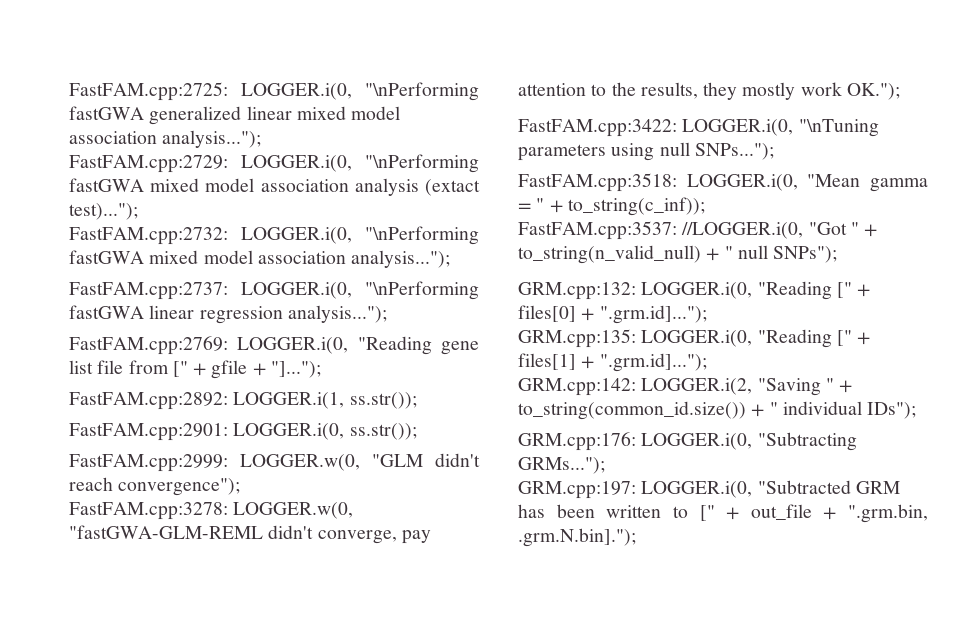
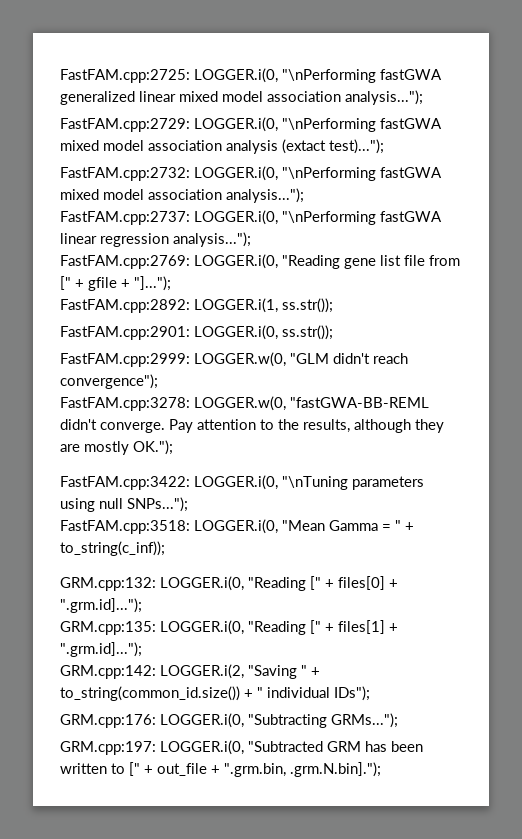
- FastFAM.cpp:3278: LOGGER.w(0, "fastGWA-GLM-REML didn't converge, pay attention to the results, they mostly work OK.");
+ FastFAM.cpp:3278: LOGGER.w(0, "fastGWA-BB-REML didn't converge. Pay attention to the results, although they are mostly OK.");
- FastFAM.cpp:3518: LOGGER.i(0, "Mean gamma = " + to_string(c_inf));
+ FastFAM.cpp:3518: LOGGER.i(0, "Mean Gamma = " + to_string(c_inf));
- FastFAM.cpp:3537: //LOGGER.i(0, "Got " + to_string(n_valid_null) + " null SNPs");

